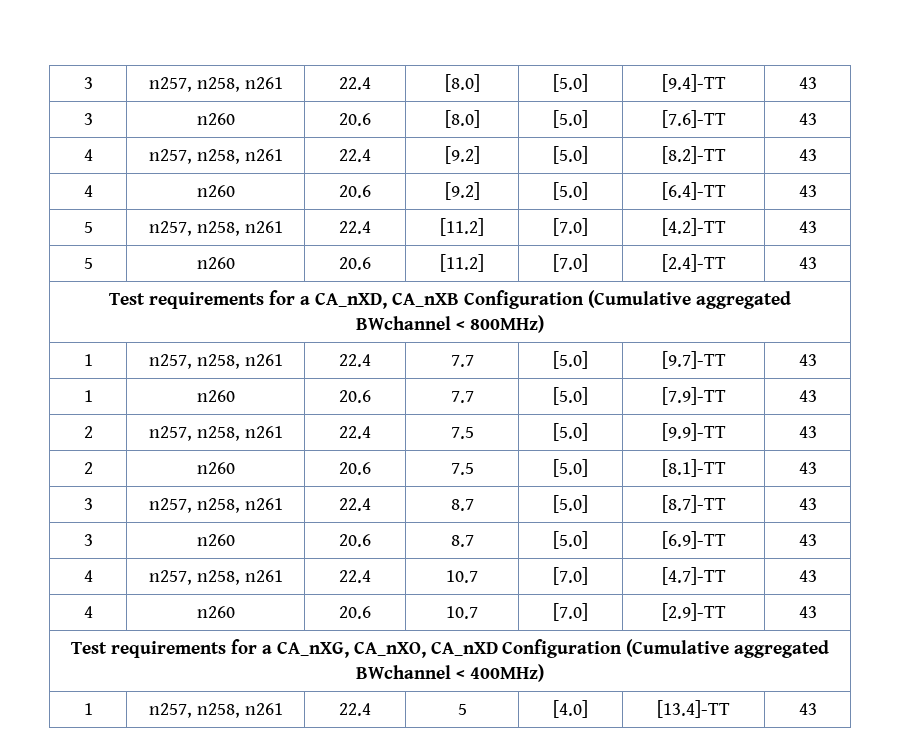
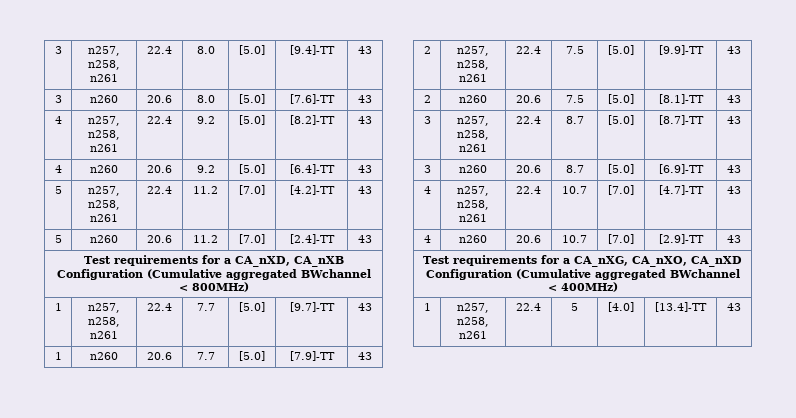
- 3 | n257, n258, n261 | 22.4 | [8.0] | [5.0] | [9.4]-TT | 43
+ 3 | n257, n258, n261 | 22.4 | 8.0 | [5.0] | [9.4]-TT | 43
- 3 | n260 | 20.6 | [8.0] | [5.0] | [7.6]-TT | 43
+ 3 | n260 | 20.6 | 8.0 | [5.0] | [7.6]-TT | 43
- 4 | n257, n258, n261 | 22.4 | [9.2] | [5.0] | [8.2]-TT | 43
+ 4 | n257, n258, n261 | 22.4 | 9.2 | [5.0] | [8.2]-TT | 43
- 4 | n260 | 20.6 | [9.2] | [5.0] | [6.4]-TT | 43
+ 4 | n260 | 20.6 | 9.2 | [5.0] | [6.4]-TT | 43
- 5 | n257, n258, n261 | 22.4 | [11.2] | [7.0] | [4.2]-TT | 43
+ 5 | n257, n258, n261 | 22.4 | 11.2 | [7.0] | [4.2]-TT | 43
- 5 | n260 | 20.6 | [11.2] | [7.0] | [2.4]-TT | 43
+ 5 | n260 | 20.6 | 11.2 | [7.0] | [2.4]-TT | 43

